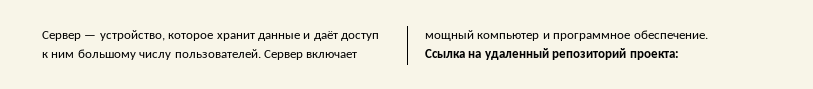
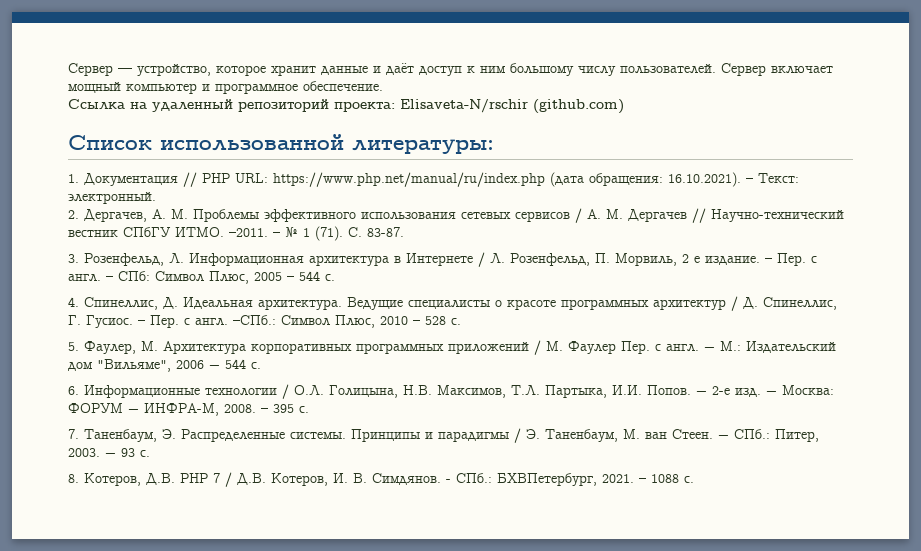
- Ссылка на удаленный репозиторий проекта:
+ Ссылка на удаленный репозиторий проекта: Elisaveta-N/rschir (github.com)
+ Список использованной литературы:
+ 1. Документация // PHP URL: https://www.php.net/manual/ru/index.php (дата обращения: 16.10.2021). – Текст: электронный.
+ 2. Дергачев, А. М. Проблемы эффективного использования сетевых сервисов / А. М. Дергачев // Научно-технический вестник СПбГУ ИТМО. –2011. – № 1 (71). С. 83-87.
+ 3. Розенфельд, Л. Информационная архитектура в Интернете / Л. Розенфельд, П. Морвиль, 2 е издание. – Пер. с англ. – СПб: Символ Плюс, 2005 – 544 с.
+ 4. Спинеллис, Д. Идеальная архитектура. Ведущие специалисты о красоте программных архитектур / Д. Спинеллис, Г. Гусиос. – Пер. с англ. –СПб.: Символ Плюс, 2010 – 528 с.
+ 5. Фаулер, М. Архитектура корпоративных программных приложений / М. Фаулер Пер. с англ. − М.: Издательский дом "Вильяме", 2006 − 544 с.
+ 6. Информационные технологии / О.Л. Голицына, Н.В. Максимов, Т.Л. Партыка, И.И. Попов. − 2-е изд. − Москва: ФОРУМ − ИНФРА-М, 2008. – 395 с.
+ 7. Таненбаум, Э. Распределенные системы. Принципы и парадигмы / Э. Таненбаум, М. ван Стеен. − СПб.: Питер, 2003. − 93 с.
+ 8. Котеров, Д.В. PHP 7 / Д.В. Котеров, И. В. Симдянов. - СПб.: БХВПетербург, 2021. – 1088 с.

